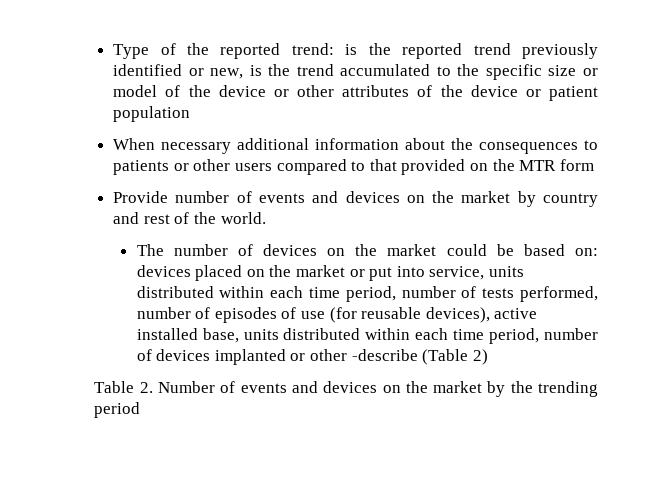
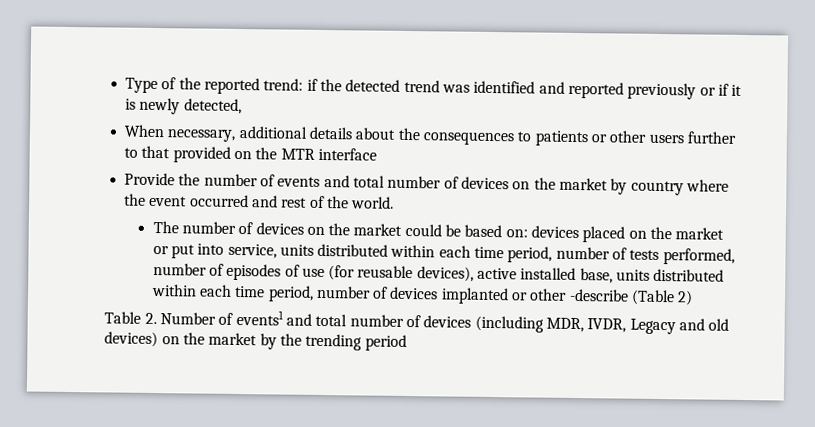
- Type of the reported trend: is the reported trend previously identified or new, is the trend accumulated to the specific size or model of the device or other attributes of the device or patient population
- When necessary additional information about the consequences to patients or other users compared to that provided on the MTR form
+ Type of the reported trend: if the detected trend was identified and reported previously or if it is newly detected,
+ When necessary, additional details about the consequences to patients or other users further to that provided on the MTR interface
- Provide number of events and devices on the market by country and rest of the world.
+ Provide the number of events and total number of devices on the market by country where the event occurred and rest of the world.
- Table 2. Number of events and devices on the market by the trending period
+ Table 2. Number of events1 and total number of devices (including MDR, IVDR, Legacy and old devices) on the market by the trending period

